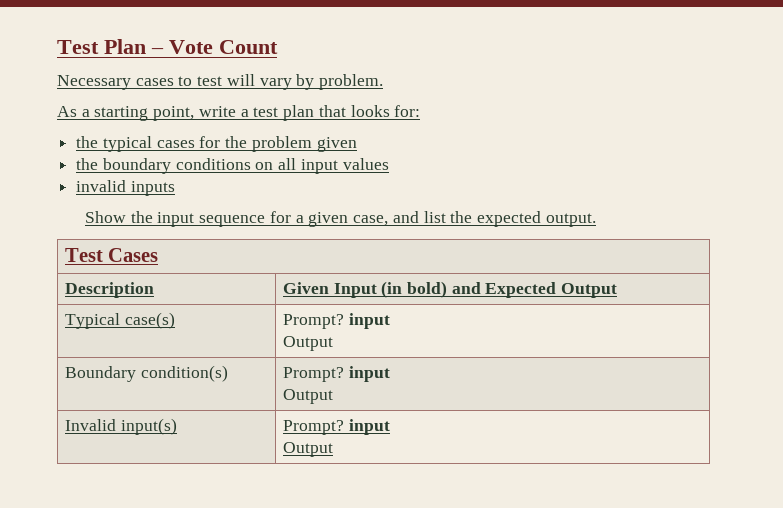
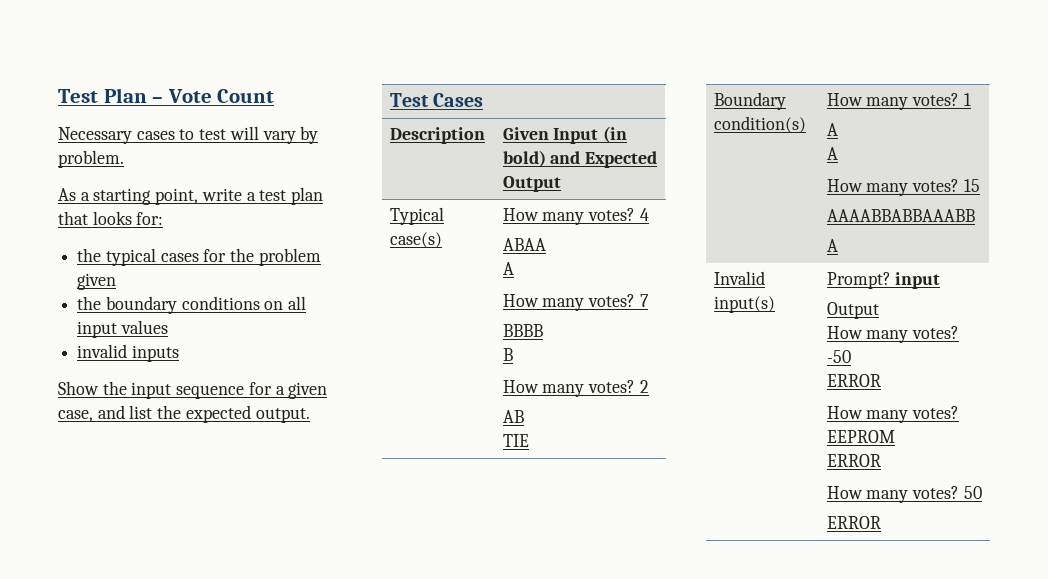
- Typical case(s) | Prompt? input
- Output
- Boundary condition(s) | Prompt? input
- Output
+ Typical case(s) | How many votes? 4
+ ABAA
+ A
+ How many votes? 7
+ BBBB
+ B
+ How many votes? 2
+ AB
+ TIE
+ Boundary condition(s) | How many votes? 1
+ A
+ A
+ How many votes? 15
+ AAAABBABBAAABB
+ A
  Invalid input(s) | Prompt? input
  Output
+ How many votes? -50
+ ERROR
+ How many votes? EEPROM
+ ERROR
+ How many votes? 50
+ ERROR

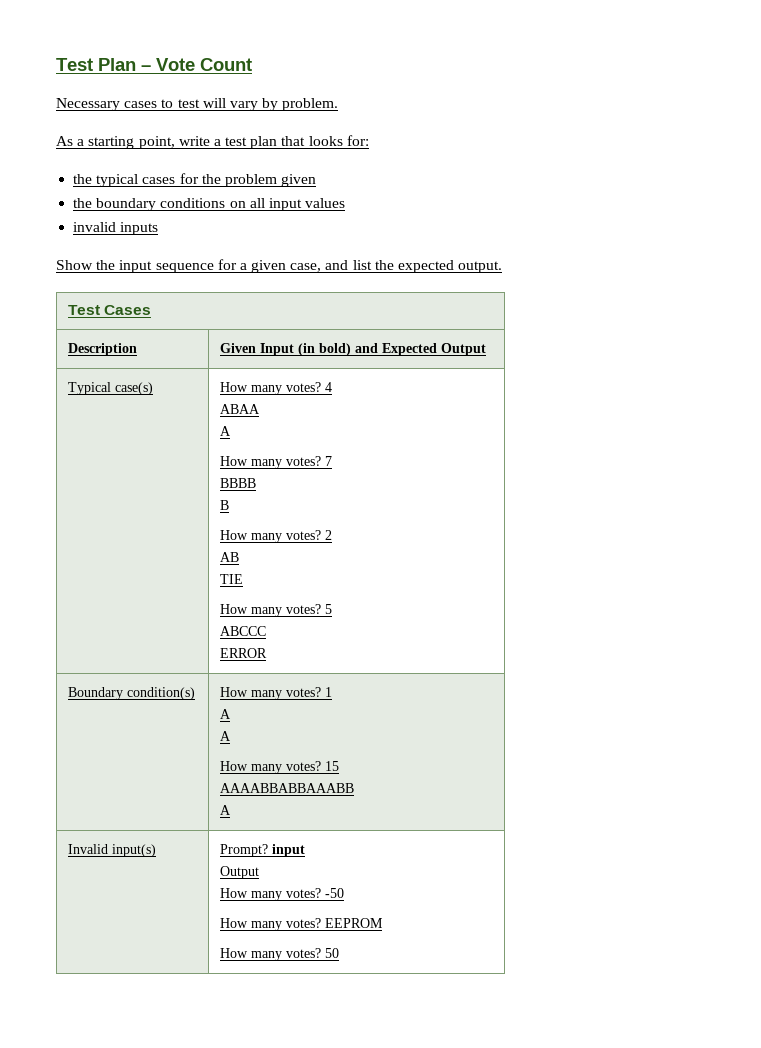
  Typical case(s) | How many votes? 4
  ABAA
  A
  How many votes? 7
  BBBB
  B
  How many votes? 2
  AB
  TIE
+ How many votes? 5
+ ABCCC
+ ERROR
  Invalid input(s) | Prompt? input
  Output
  How many votes? -50
- ERROR
  How many votes? EEPROM
- ERROR
  How many votes? 50
- ERROR

